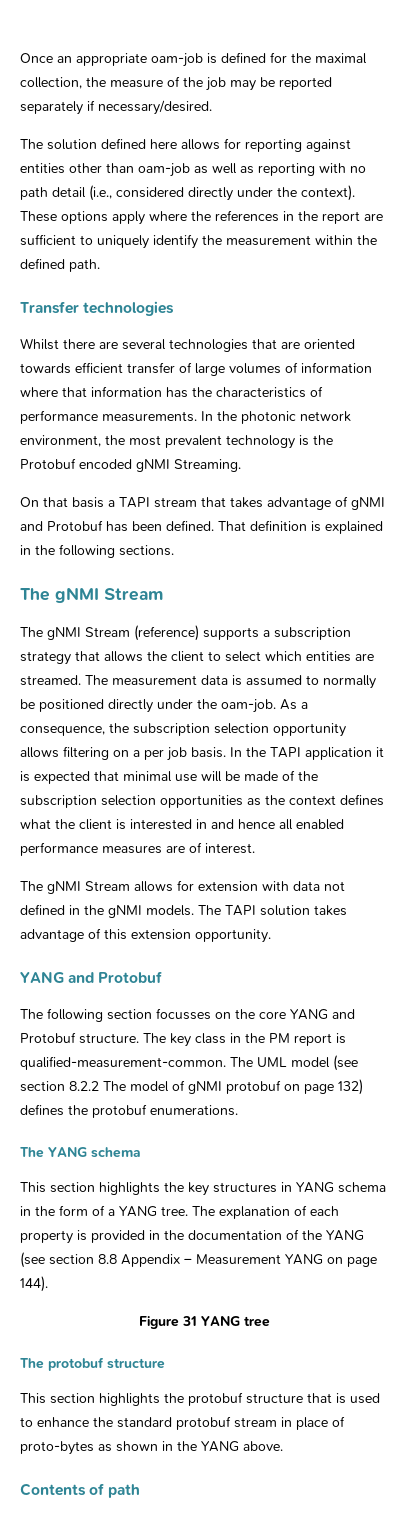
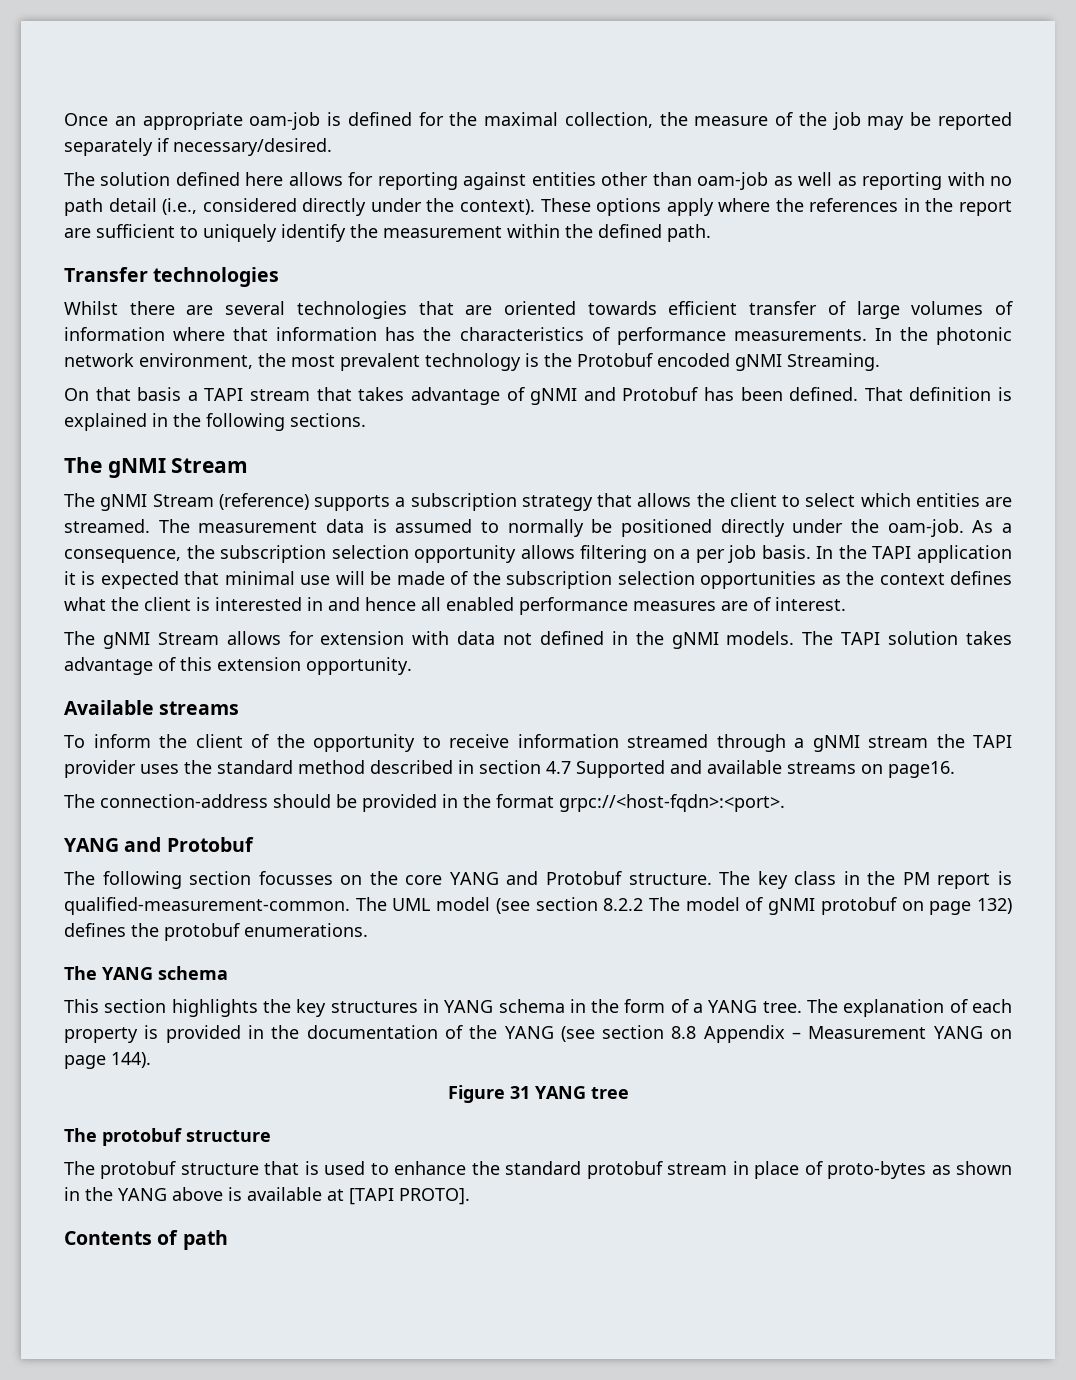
+ Available streams
+ To inform the client of the opportunity to receive information streamed through a gNMI stream the TAPI provider uses the standard method described in section 4.7 Supported and available streams on page16.
+ The connection-address should be provided in the format grpc://<host-fqdn>:<port>.
- This section highlights the protobuf structure that is used to enhance the standard protobuf stream in place of proto-bytes as shown in the YANG above.
+ The protobuf structure that is used to enhance the standard protobuf stream in place of proto-bytes as shown in the YANG above is available at [TAPI PROTO].

